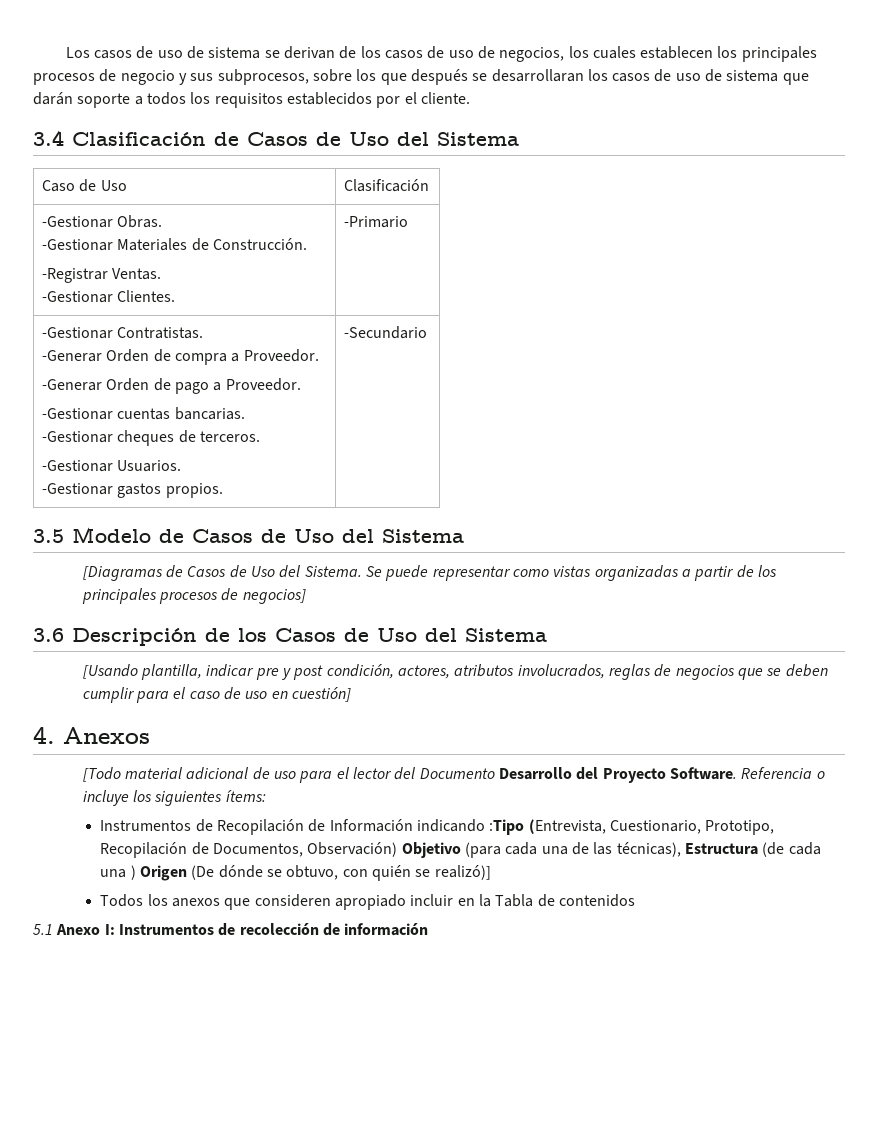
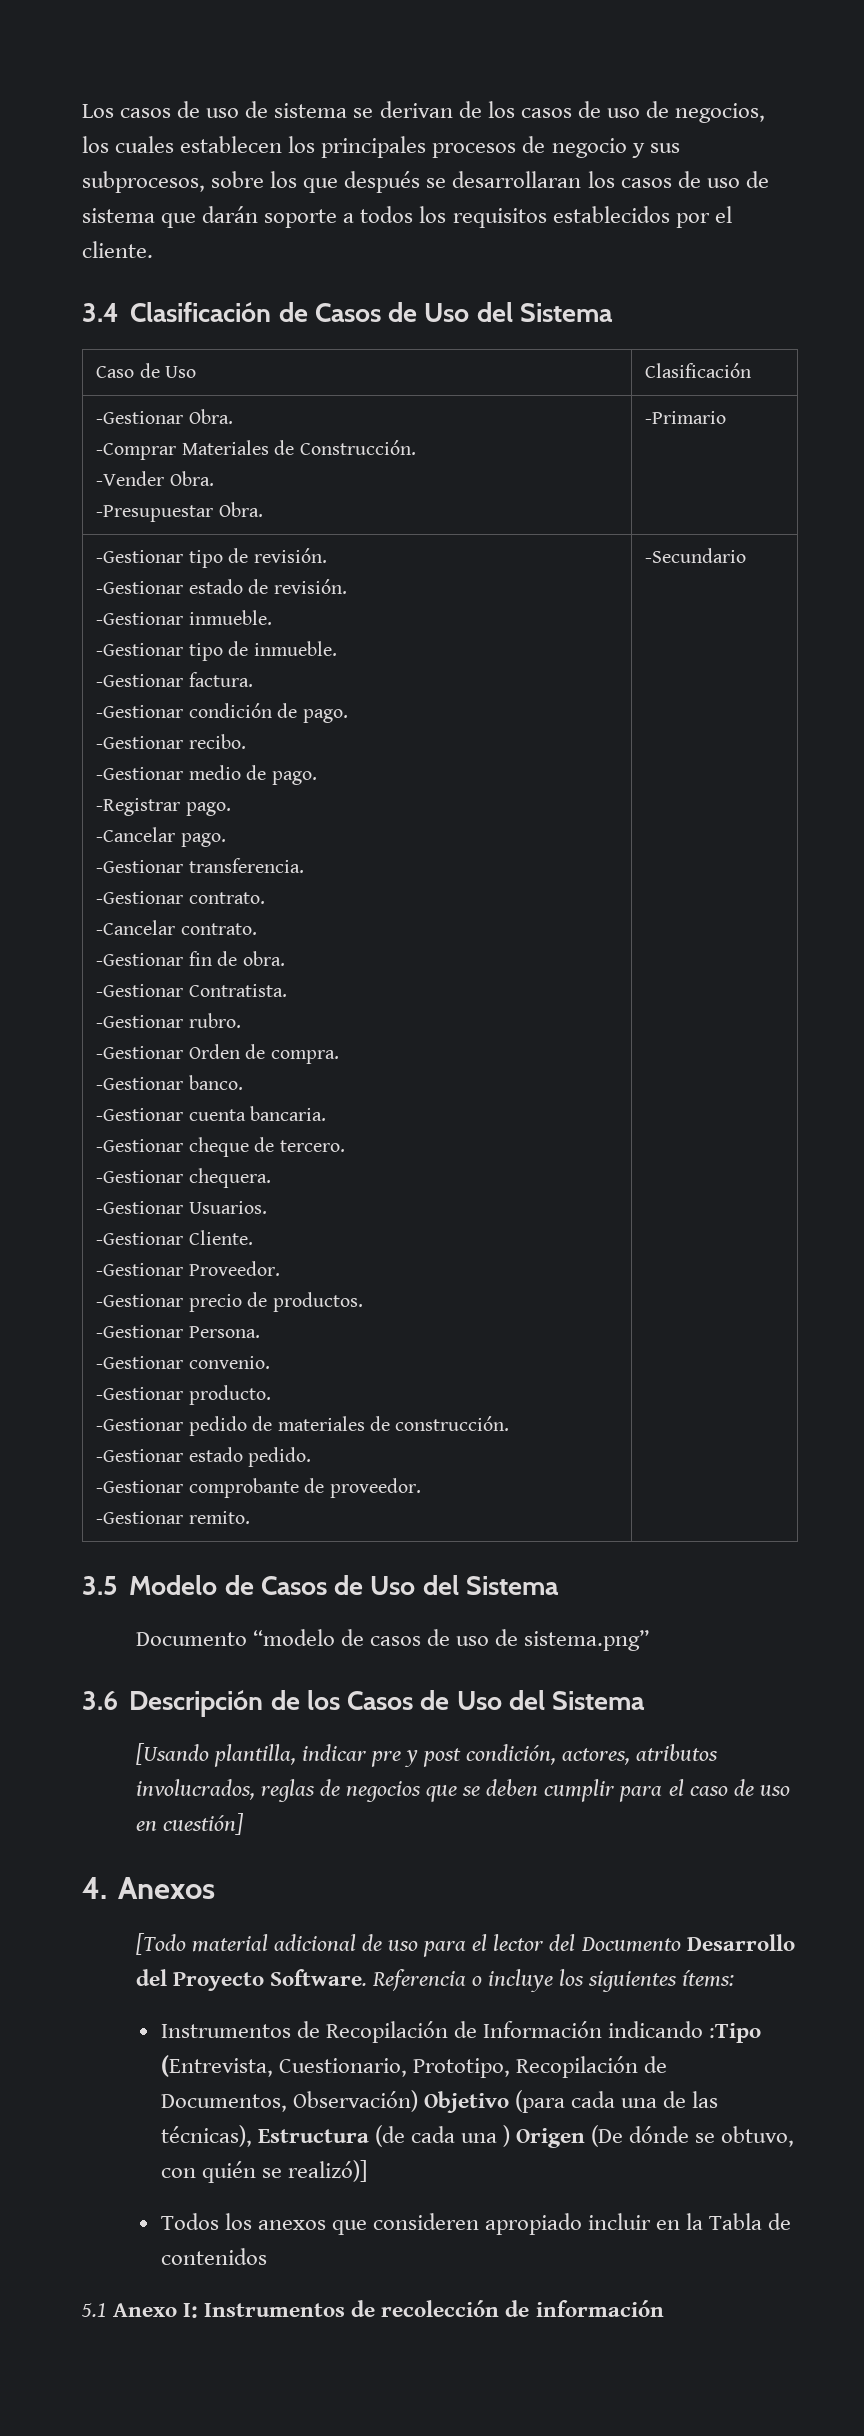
- -Gestionar Obras.
- -Gestionar Materiales de Construcción.
- -Registrar Ventas.
- -Gestionar Clientes. | -Primario
- -Gestionar Contratistas.
- -Generar Orden de compra a Proveedor.
- -Generar Orden de pago a Proveedor.
- -Gestionar cuentas bancarias.
- -Gestionar cheques de terceros.
+ -Gestionar Obra.
+ -Comprar Materiales de Construcción.
+ -Vender Obra.
+ -Presupuestar Obra. | -Primario
+ -Gestionar tipo de revisión.
+ -Gestionar estado de revisión.
+ -Gestionar inmueble.
+ -Gestionar tipo de inmueble.
+ -Gestionar factura.
+ -Gestionar condición de pago.
+ -Gestionar recibo.
+ -Gestionar medio de pago.
+ -Registrar pago.
+ -Cancelar pago.
+ -Gestionar transferencia.
+ -Gestionar contrato.
+ -Cancelar contrato.
+ -Gestionar fin de obra.
+ -Gestionar Contratista.
+ -Gestionar rubro.
+ -Gestionar Orden de compra.
+ -Gestionar banco.
+ -Gestionar cuenta bancaria.
+ -Gestionar cheque de tercero.
+ -Gestionar chequera.
  -Gestionar Usuarios.
- -Gestionar gastos propios. | -Secundario
+ -Gestionar Cliente.
+ -Gestionar Proveedor.
+ -Gestionar precio de productos.
+ -Gestionar Persona.
+ -Gestionar convenio.
+ -Gestionar producto.
+ -Gestionar pedido de materiales de construcción.
+ -Gestionar estado pedido.
+ -Gestionar comprobante de proveedor.
+ -Gestionar remito. | -Secundario
- [Diagramas de Casos de Uso del Sistema. Se puede representar como vistas organizadas a partir de los principales procesos de negocios]
+ Documento “modelo de casos de uso de sistema.png”

